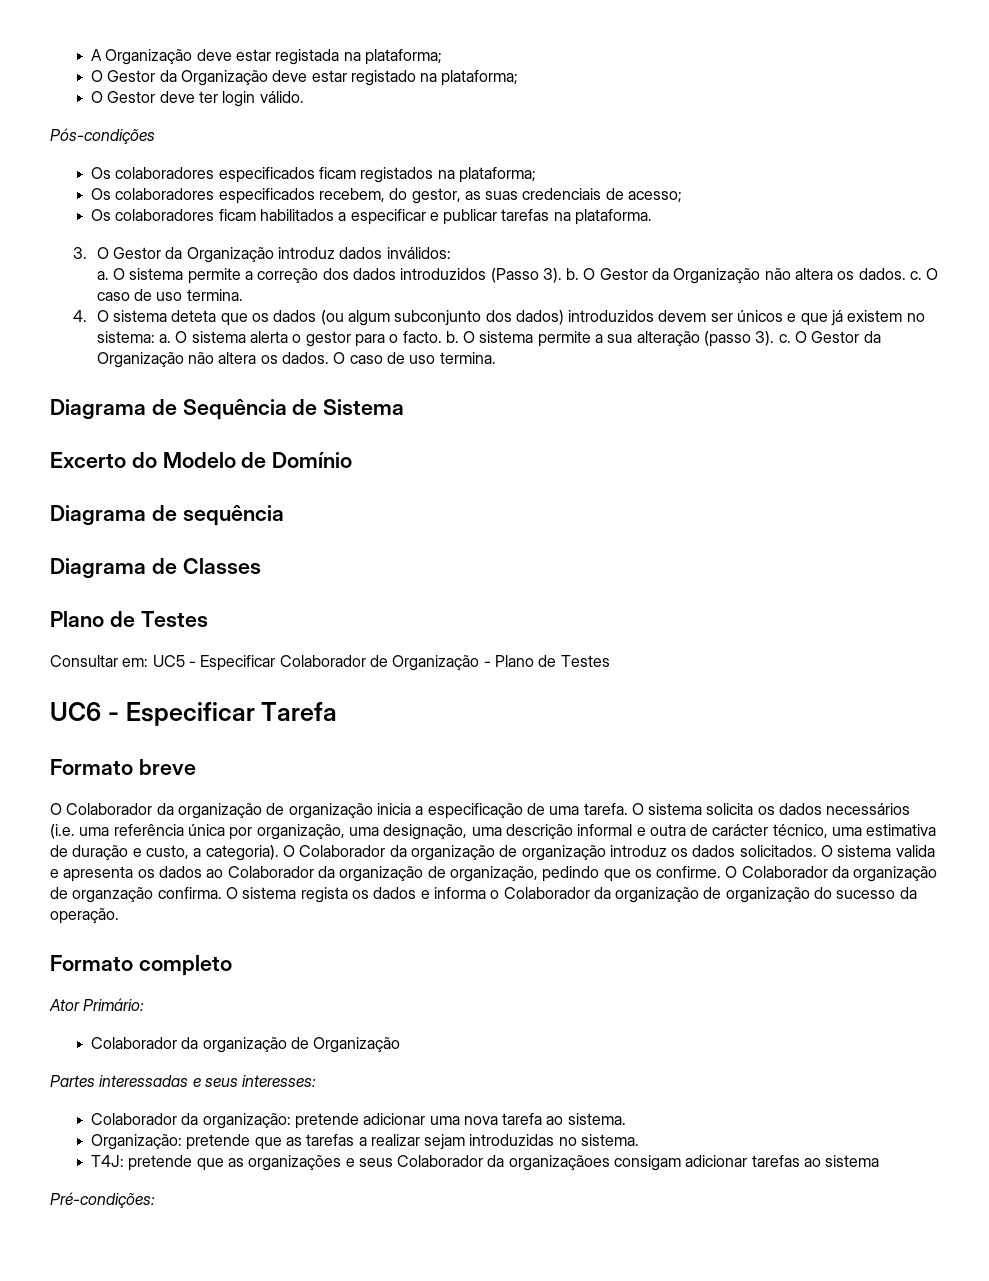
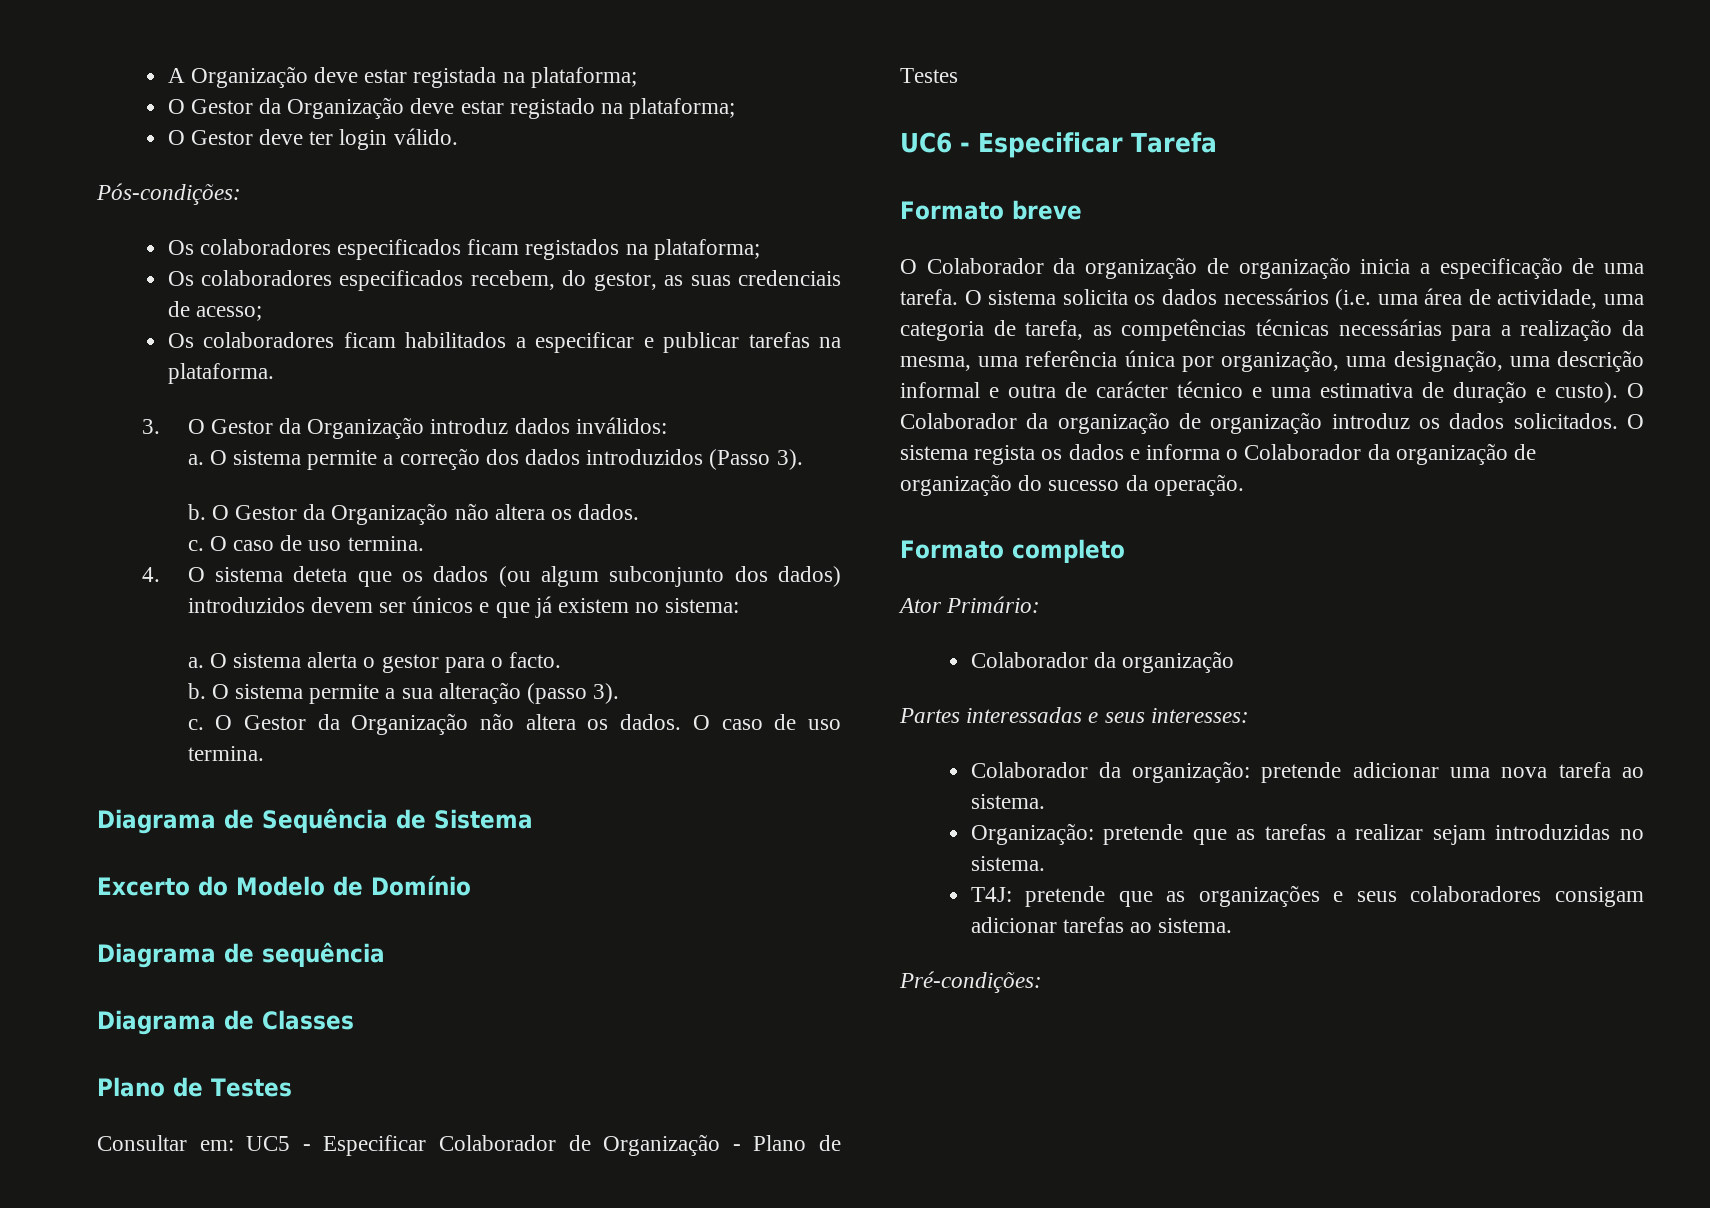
- Pós-condições
+ Pós-condições:
- O sistema permite a correção dos dados introduzidos (Passo 3). b. O Gestor da Organização não altera os dados. c.
+ O sistema permite a correção dos dados introduzidos (Passo 3).
+ b. O Gestor da Organização não altera os dados.
+ c.
- 4. O sistema deteta que os dados (ou algum subconjunto dos dados) introduzidos devem ser únicos e que já existem no sistema: a.
+ 4. O sistema deteta que os dados (ou algum subconjunto dos dados) introduzidos devem ser únicos e que já existem no sistema:
+ a.
- O sistema alerta o gestor para o facto. b.
+ O sistema alerta o gestor para o facto.
+ b.
- O sistema permite a sua alteração (passo 3). c.
+ O sistema permite a sua alteração (passo 3).
+ c.
- O sistema solicita os dados necessários (i.e. uma referência única por organização, uma designação, uma descrição informal e outra de carácter técnico, uma estimativa de duração e custo, a categoria).
+ O sistema solicita os dados necessários (i.e. uma área de actividade, uma categoria de tarefa, as competências técnicas necessárias para a realização da mesma, uma referência única por organização, uma designação, uma descrição informal e outra de carácter técnico e uma estimativa de duração e custo).
- O sistema valida e apresenta os dados ao Colaborador da organização de organização, pedindo que os confirme. O Colaborador da organização de organzação confirma. O sistema regista os dados e informa o Colaborador da organização de organização do sucesso da operação.
+ O sistema regista os dados e informa o Colaborador da organização de organização do sucesso da operação.
  Ator Primário:
- Colaborador da organização de Organização
+ Colaborador da organização
- T4J: pretende que as organizações e seus Colaborador da organizaçãoes consigam adicionar tarefas ao sistema
+ T4J: pretende que as organizações e seus colaboradores consigam adicionar tarefas ao sistema.

